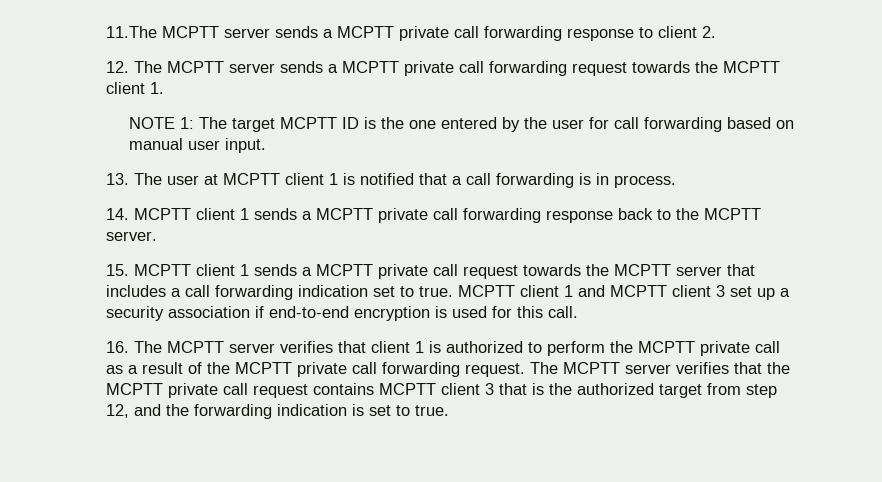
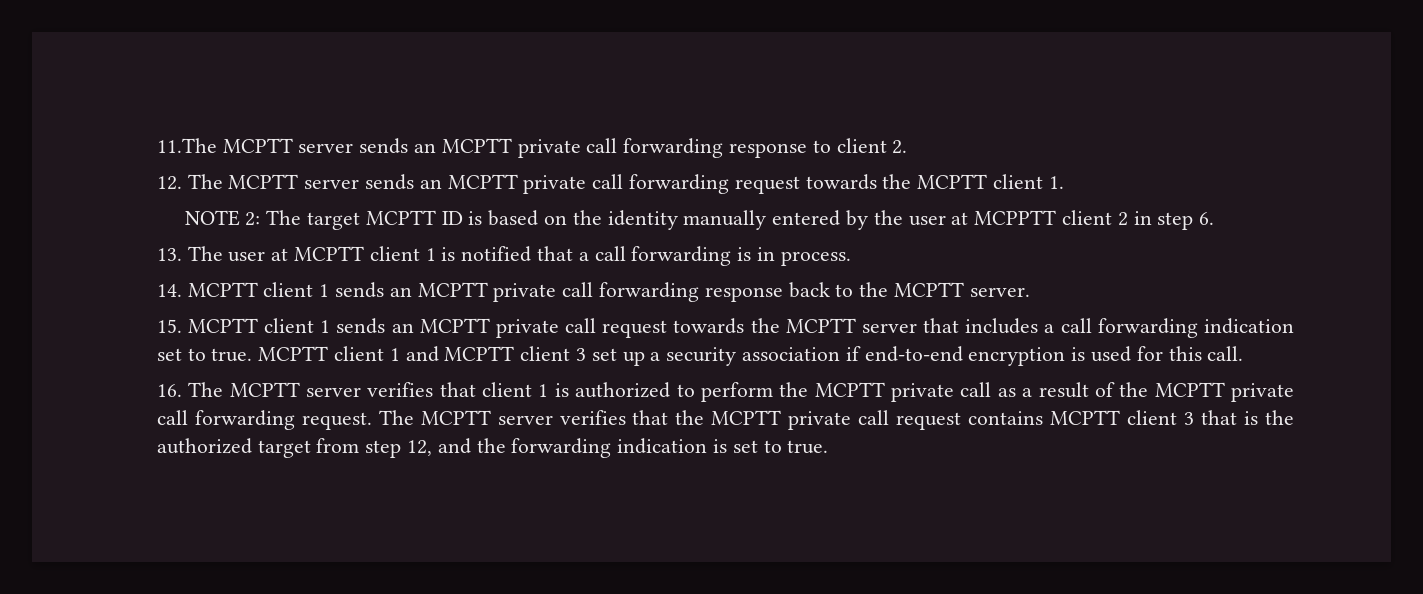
- 11.The MCPTT server sends a MCPTT private call forwarding response to client 2.
+ 11.The MCPTT server sends an MCPTT private call forwarding response to client 2.
- 12. The MCPTT server sends a MCPTT private call forwarding request towards the MCPTT client 1.
+ 12. The MCPTT server sends an MCPTT private call forwarding request towards the MCPTT client 1.
- NOTE 1: The target MCPTT ID is the one entered by the user for call forwarding based on manual user input.
+ NOTE 2: The target MCPTT ID is based on the identity manually entered by the user at MCPPTT client 2 in step 6.
- 14. MCPTT client 1 sends a MCPTT private call forwarding response back to the MCPTT server.
+ 14. MCPTT client 1 sends an MCPTT private call forwarding response back to the MCPTT server.
- 15. MCPTT client 1 sends a MCPTT private call request towards the MCPTT server that includes a call forwarding indication set to true.
+ 15. MCPTT client 1 sends an MCPTT private call request towards the MCPTT server that includes a call forwarding indication set to true.

